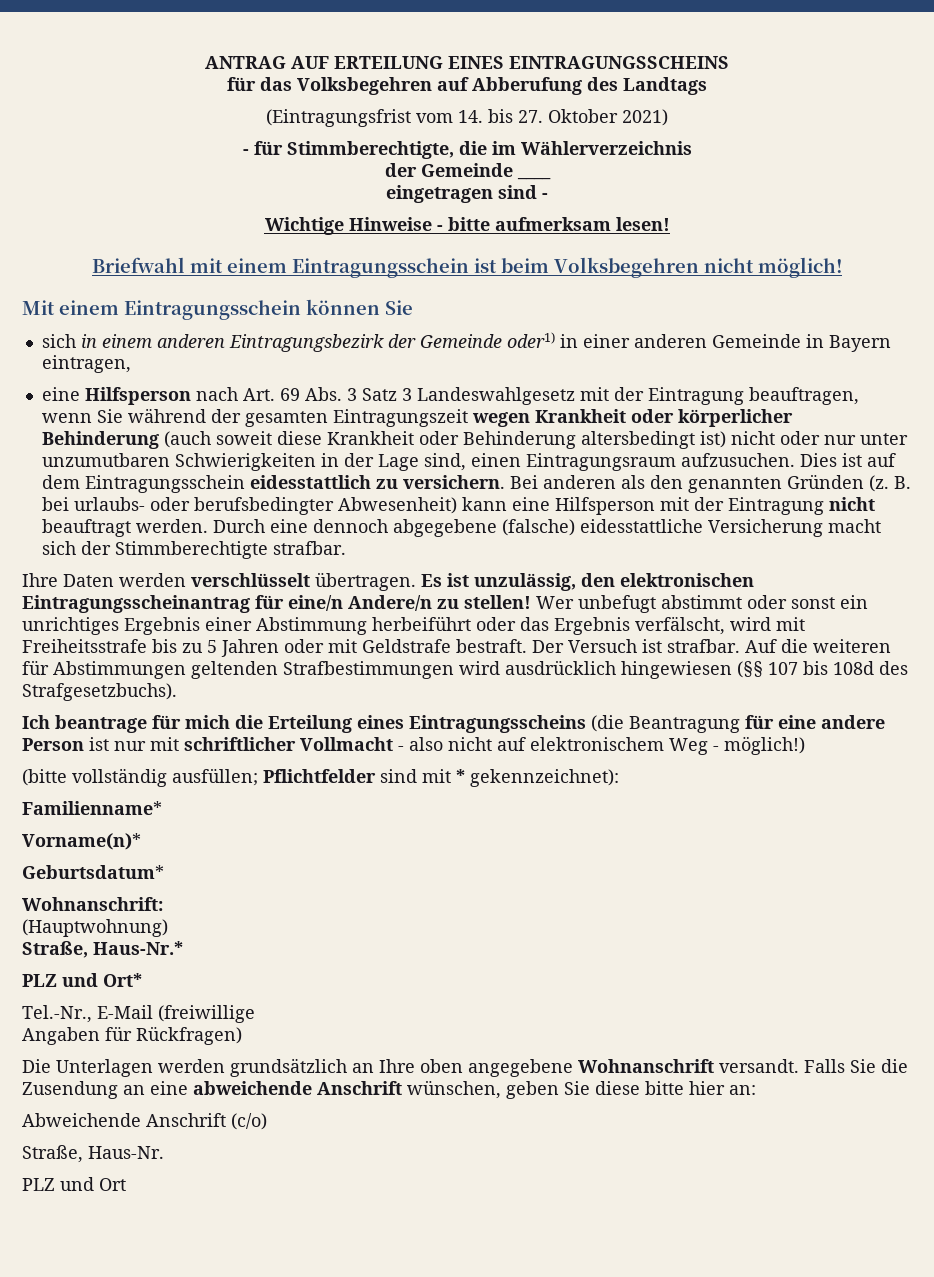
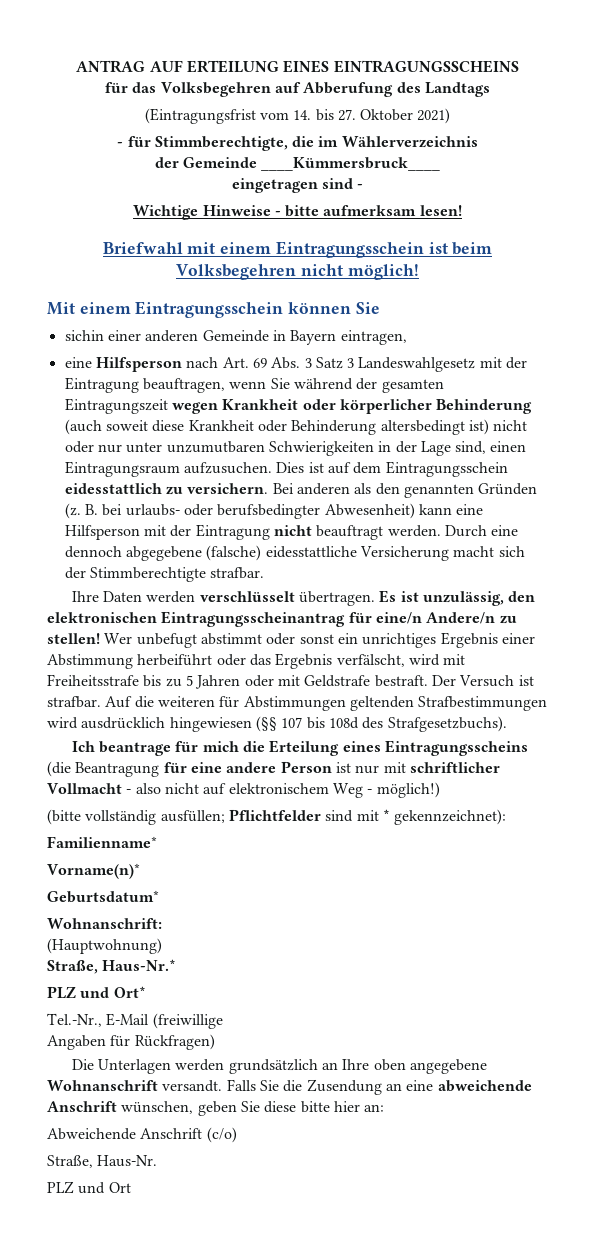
- der Gemeinde ____
+ der Gemeinde ____Kümmersbruck____
- sich in einem anderen Eintragungsbezirk der Gemeinde oder1) in einer anderen Gemeinde in Bayern eintragen,
+ sichin einer anderen Gemeinde in Bayern eintragen,

